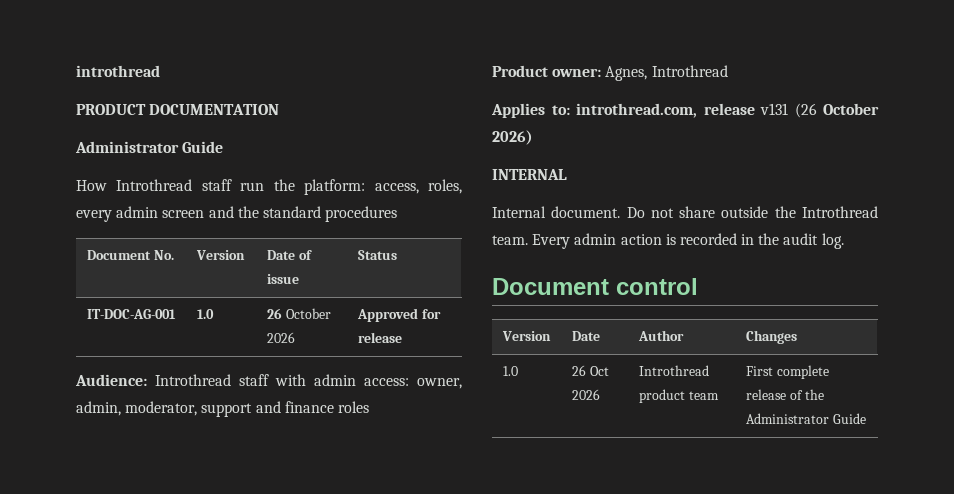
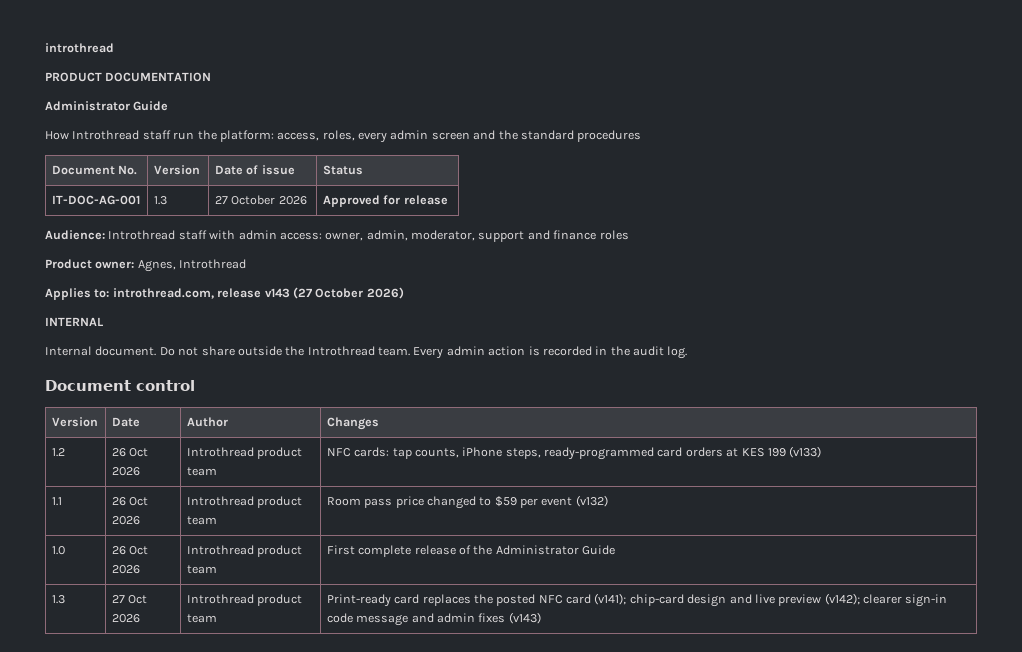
- IT-DOC-AG-001 | 1.0 | 26 October 2026 | Approved for release
+ IT-DOC-AG-001 | 1.3 | 27 October 2026 | Approved for release
- Applies to: introthread.com, release v131 (26 October 2026)
+ Applies to: introthread.com, release v143 (27 October 2026)
+ 1.2 | 26 Oct 2026 | Introthread product team | NFC cards: tap counts, iPhone steps, ready-programmed card orders at KES 199 (v133)
+ 1.1 | 26 Oct 2026 | Introthread product team | Room pass price changed to $59 per event (v132)
+ 1.3 | 27 Oct 2026 | Introthread product team | Print-ready card replaces the posted NFC card (v141); chip-card design and live preview (v142); clearer sign-in code message and admin fixes (v143)

